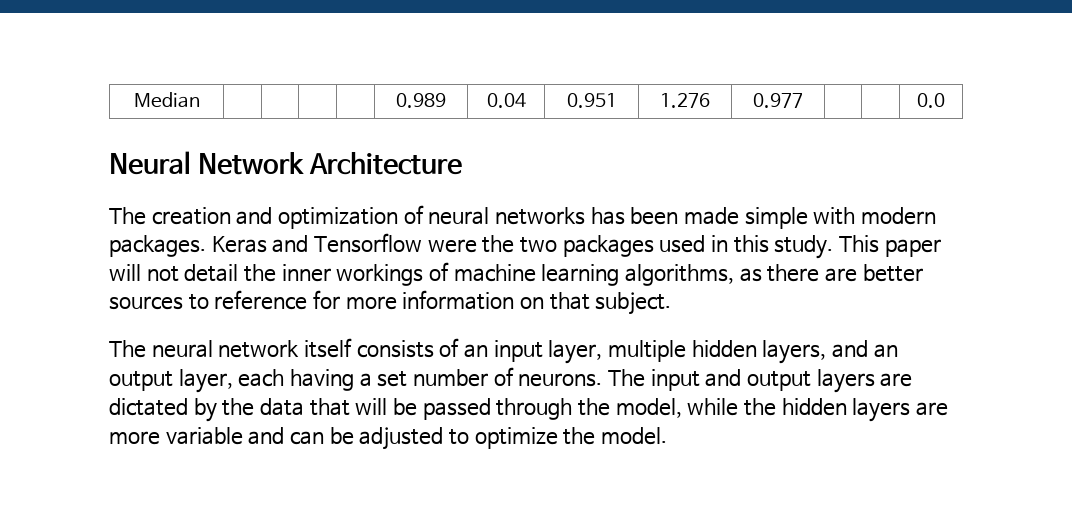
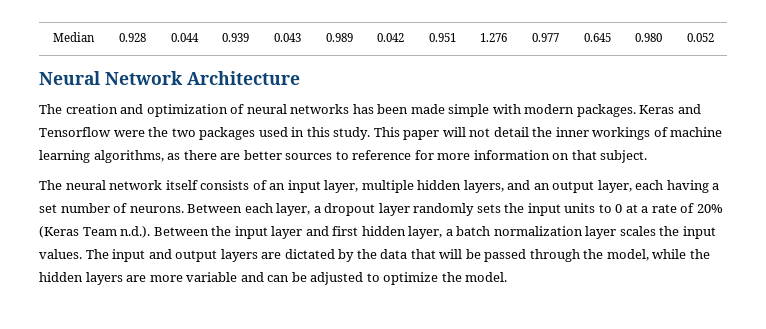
- Median | | | | | 0.989 | 0.04 | 0.951 | 1.276 | 0.977 | | | 0.0
+ Median | 0.928 | 0.044 | 0.939 | 0.043 | 0.989 | 0.042 | 0.951 | 1.276 | 0.977 | 0.645 | 0.980 | 0.052
+ Between each layer, a dropout layer randomly sets the input units to 0 at a rate of 20% (Keras Team n.d.). Between the input layer and first hidden layer, a batch normalization layer scales the input values.

